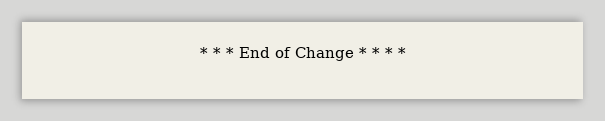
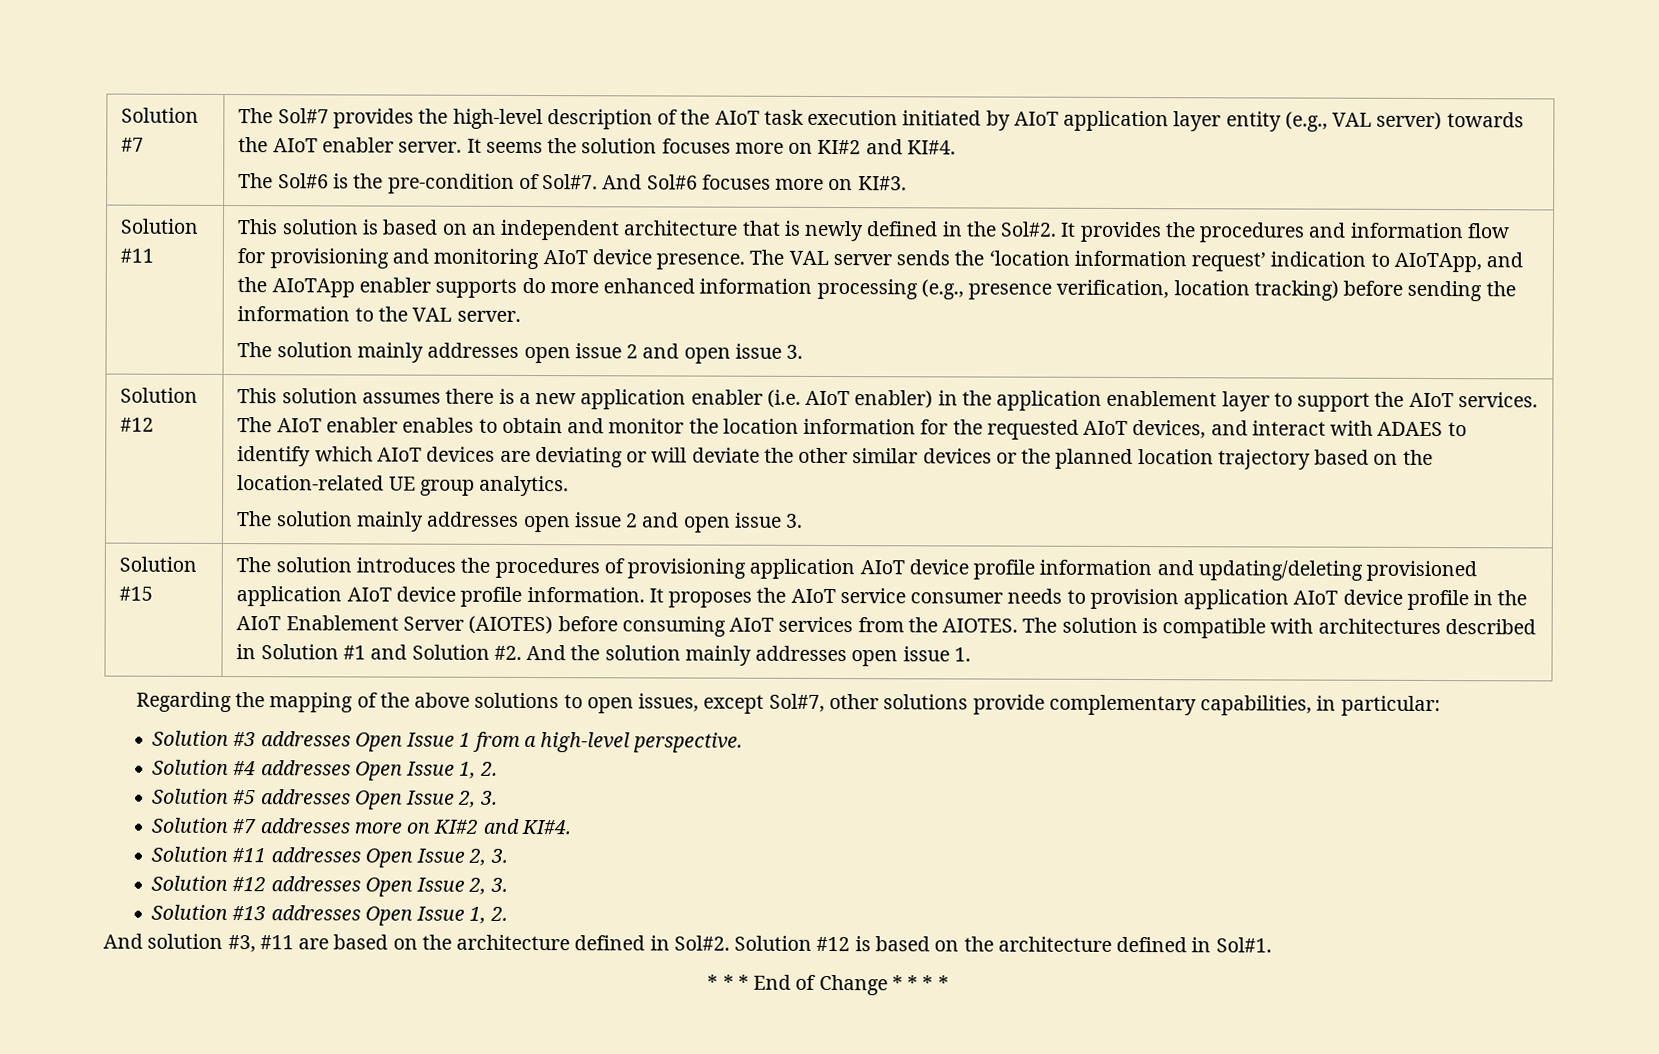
+ Solution #7 | The Sol#7 provides the high-level description of the AIoT task execution initiated by AIoT application layer entity (e.g., VAL server) towards the AIoT enabler server. It seems the solution focuses more on KI#2 and KI#4.
+ The Sol#6 is the pre-condition of Sol#7. And Sol#6 focuses more on KI#3.
+ Solution #11 | This solution is based on an independent architecture that is newly defined in the Sol#2. It provides the procedures and information flow for provisioning and monitoring AIoT device presence. The VAL server sends the ‘location information request’ indication to AIoTApp, and the AIoTApp enabler supports do more enhanced information processing (e.g., presence verification, location tracking) before sending the information to the VAL server.
+ The solution mainly addresses open issue 2 and open issue 3.
+ Solution #12 | This solution assumes there is a new application enabler (i.e. AIoT enabler) in the application enablement layer to support the AIoT services. The AIoT enabler enables to obtain and monitor the location information for the requested AIoT devices, and interact with ADAES to identify which AIoT devices are deviating or will deviate the other similar devices or the planned location trajectory based on the location-related UE group analytics.
+ The solution mainly addresses open issue 2 and open issue 3.
+ Solution #15 | The solution introduces the procedures of provisioning application AIoT device profile information and updating/deleting provisioned application AIoT device profile information. It proposes the AIoT service consumer needs to provision application AIoT device profile in the AIoT Enablement Server (AIOTES) before consuming AIoT services from the AIOTES. The solution is compatible with architectures described in Solution #1 and Solution #2. And the solution mainly addresses open issue 1.
+ Regarding the mapping of the above solutions to open issues, except Sol#7, other solutions provide complementary capabilities, in particular:
+ Solution #3 addresses Open Issue 1 from a high-level perspective.
+ Solution #4 addresses Open Issue 1, 2.
+ Solution #5 addresses Open Issue 2, 3.
+ Solution #7 addresses more on KI#2 and KI#4.
+ Solution #11 addresses Open Issue 2, 3.
+ Solution #12 addresses Open Issue 2, 3.
+ Solution #13 addresses Open Issue 1, 2.
+ And solution #3, #11 are based on the architecture defined in Sol#2. Solution #12 is based on the architecture defined in Sol#1.

